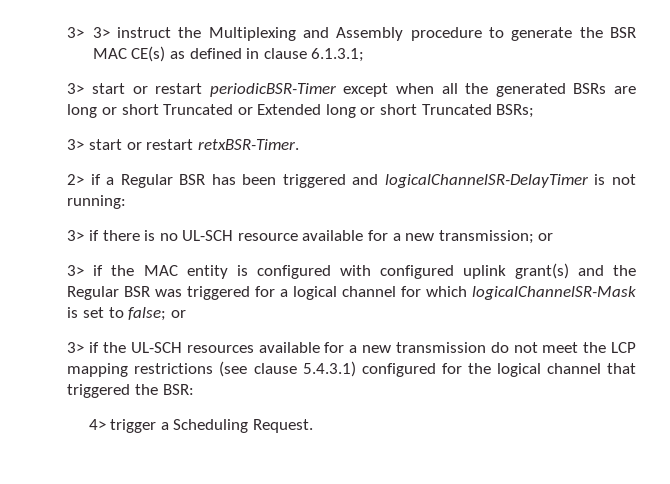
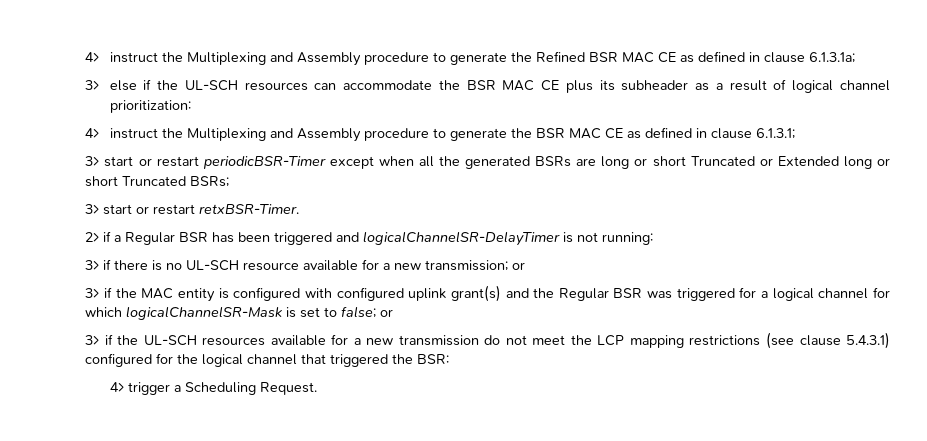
- 3> 3> instruct the Multiplexing and Assembly procedure to generate the BSR MAC CE(s) as defined in clause 6.1.3.1;
+ 4> instruct the Multiplexing and Assembly procedure to generate the Refined BSR MAC CE as defined in clause 6.1.3.1a;
+ 3> else if the UL-SCH resources can accommodate the BSR MAC CE plus its subheader as a result of logical channel prioritization:
+ 4> instruct the Multiplexing and Assembly procedure to generate the BSR MAC CE as defined in clause 6.1.3.1;

